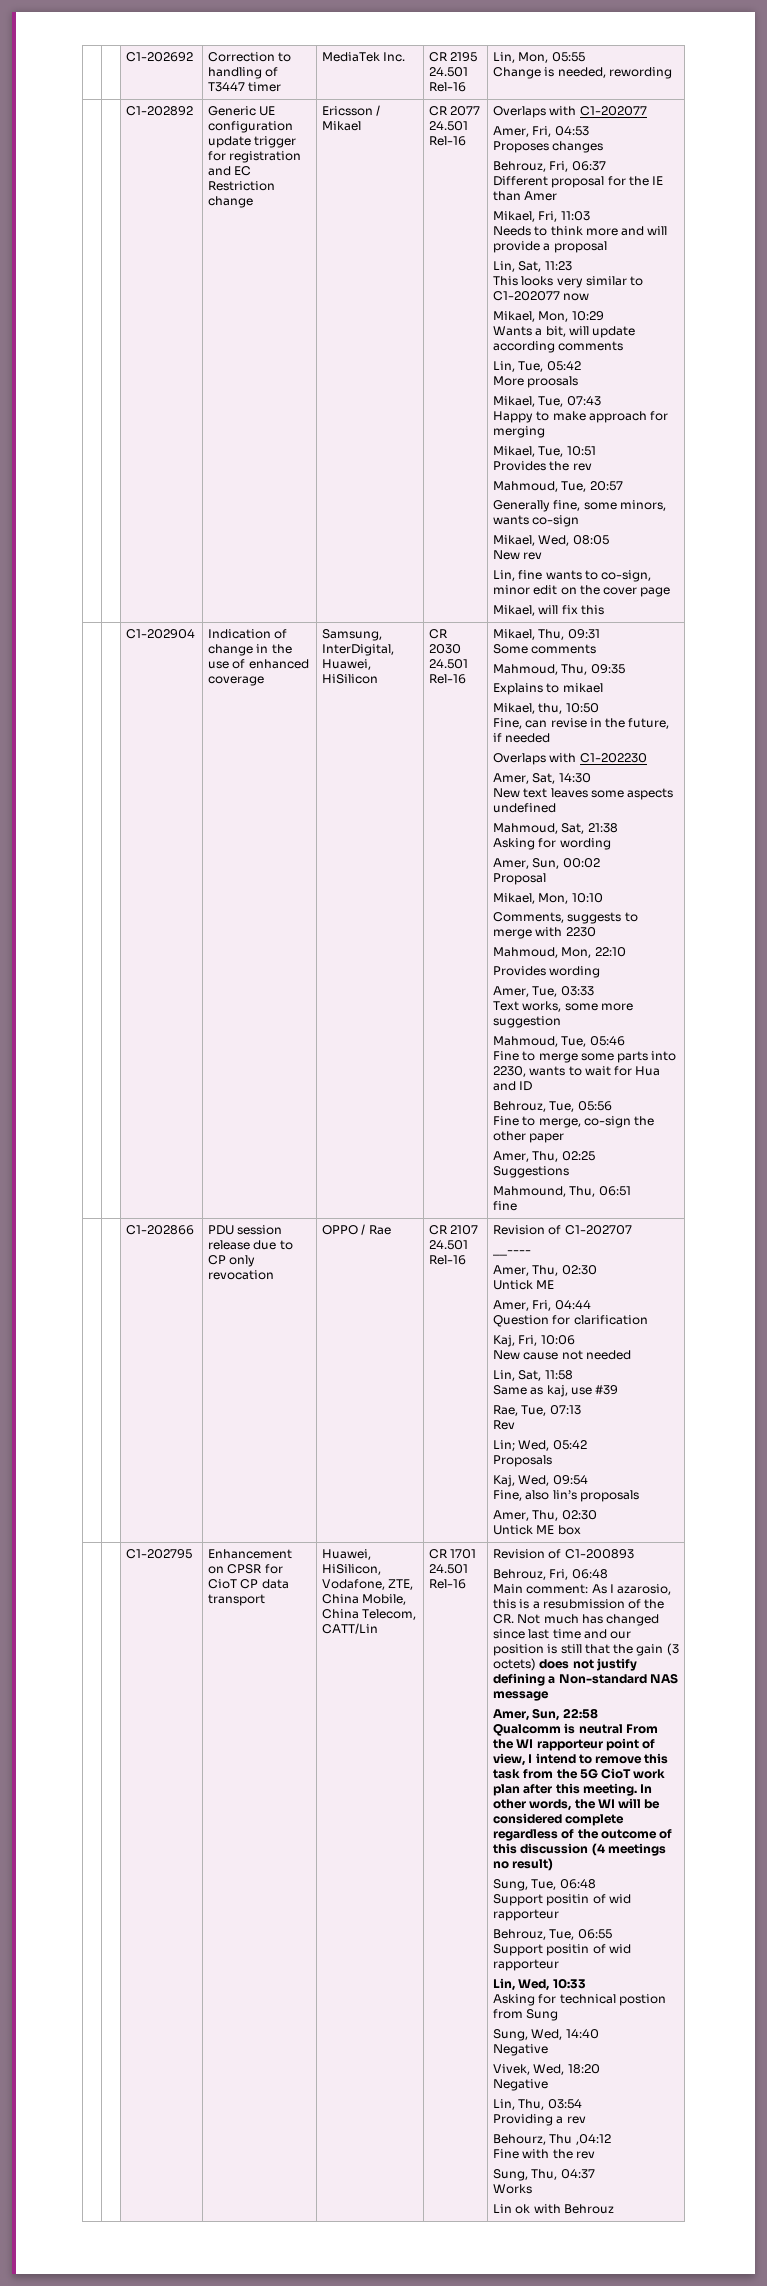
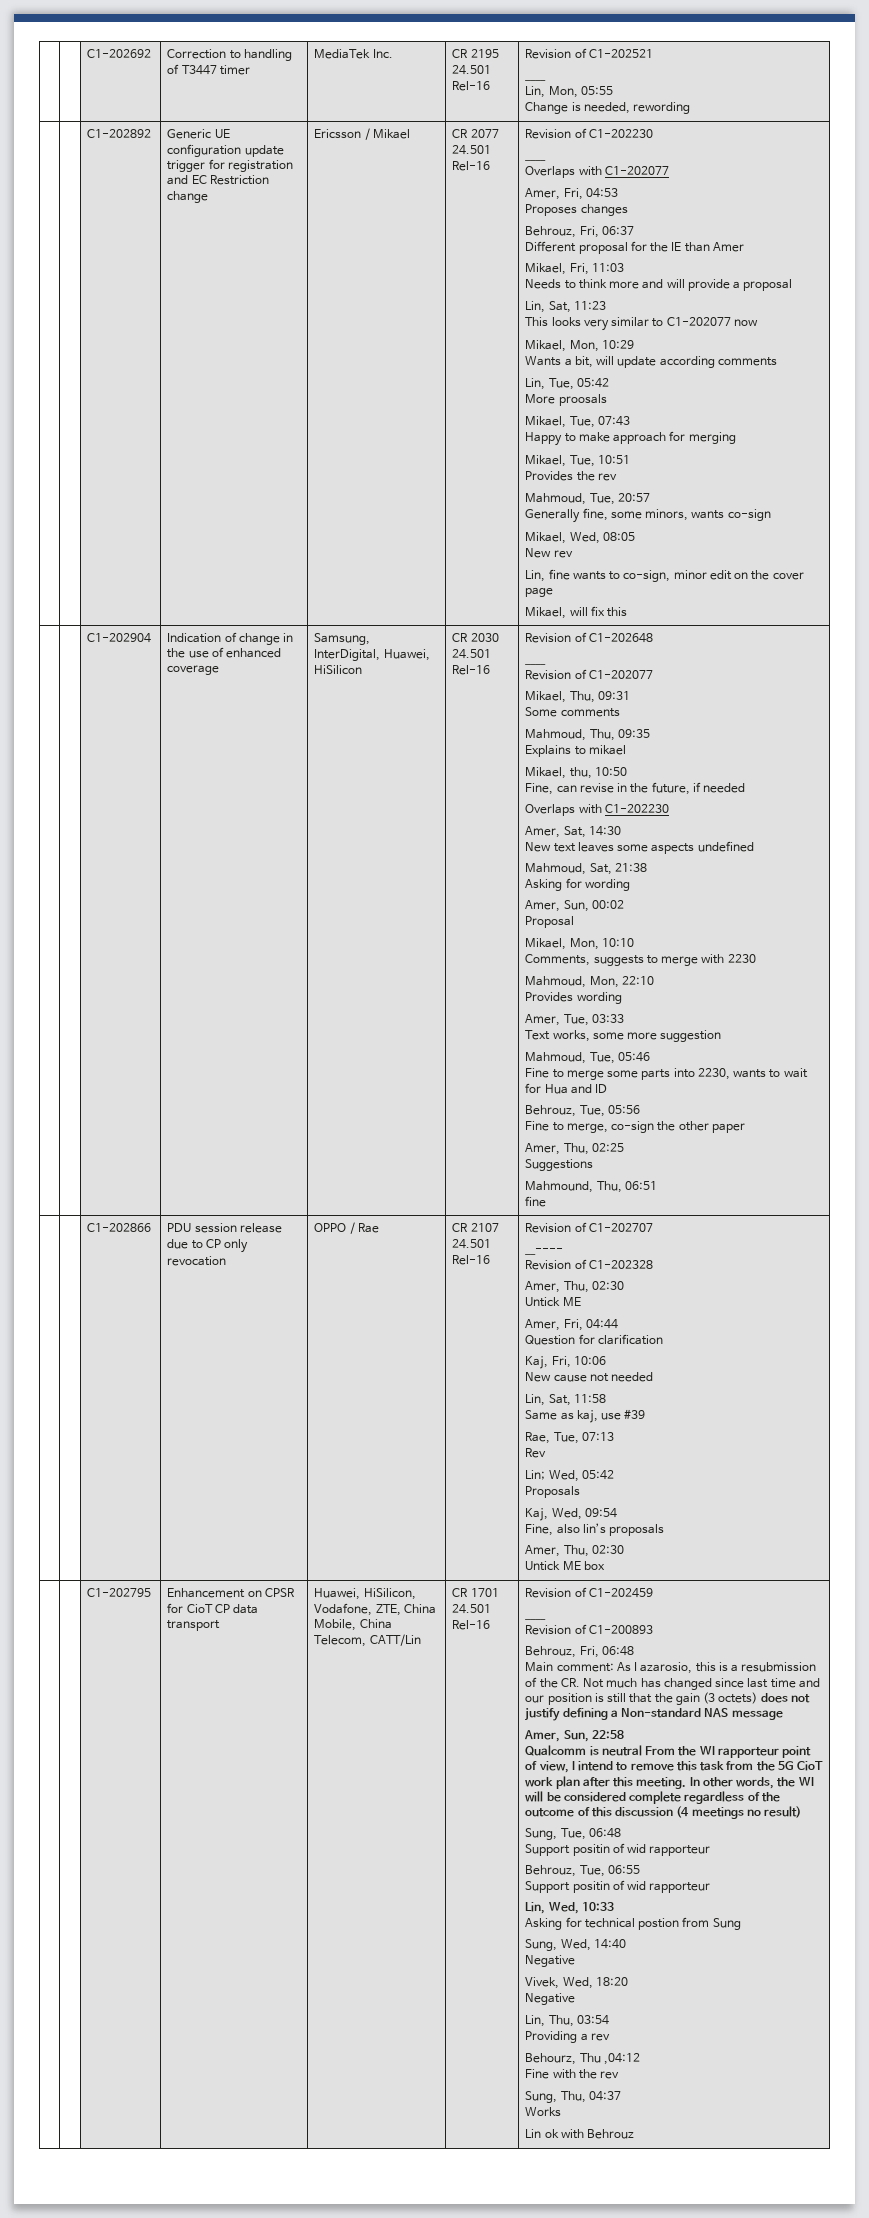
- | | C1-202692 | Correction to handling of T3447 timer | MediaTek Inc. | CR 2195 24.501 Rel-16 | Lin, Mon, 05:55
+ | | C1-202692 | Correction to handling of T3447 timer | MediaTek Inc. | CR 2195 24.501 Rel-16 | Revision of C1-202521
+ ____
+ Lin, Mon, 05:55
+ Revision of C1-202230
+ ____
+ Revision of C1-202648
+ ____
+ Revision of C1-202077
+ Revision of C1-202328
+ Revision of C1-202459
+ ____

